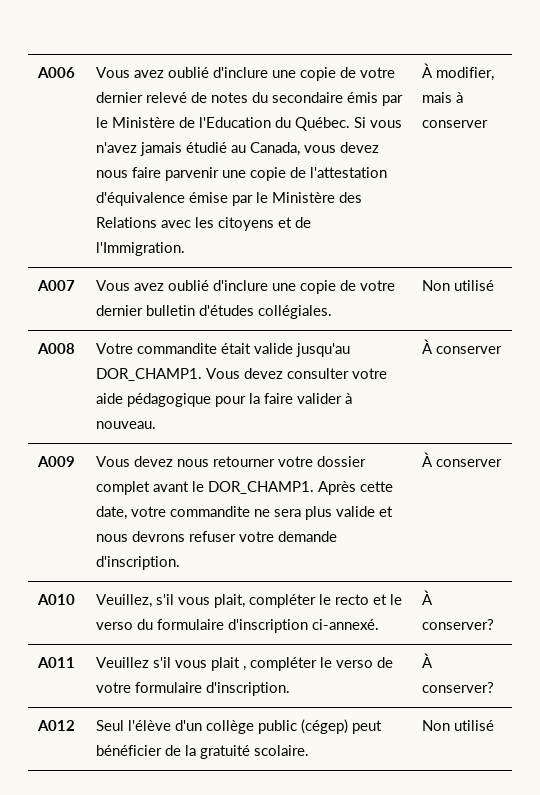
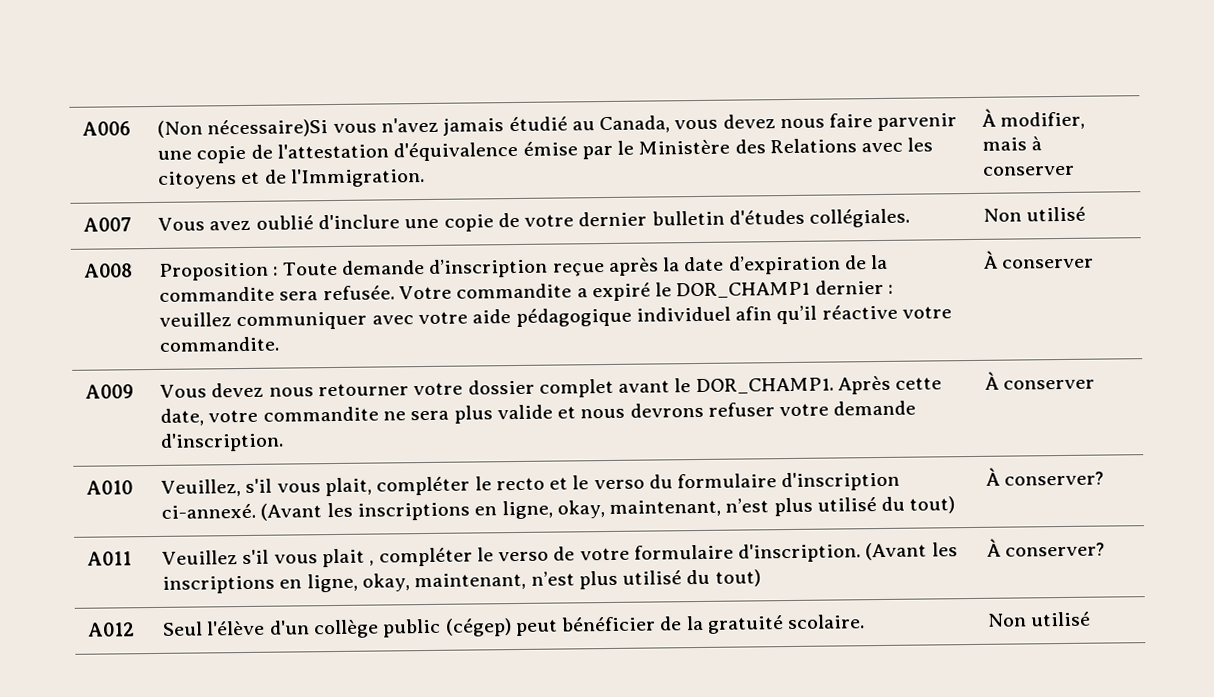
- Vous avez oublié d'inclure une copie de votre dernier relevé de notes du secondaire émis par le Ministère de l'Education du Québec. Si vous n'avez jamais étudié au Canada, vous devez nous faire parvenir une copie de l'attestation d'équivalence émise par le Ministère des Relations avec les citoyens et de l'Immigration.
+ (Non nécessaire)Si vous n'avez jamais étudié au Canada, vous devez nous faire parvenir une copie de l'attestation d'équivalence émise par le Ministère des Relations avec les citoyens et de l'Immigration.
- A008 | Votre commandite était valide jusqu'au DOR_CHAMP1. Vous devez consulter votre aide pédagogique pour la faire valider à nouveau. | À conserver
+ A008 | Proposition : Toute demande d’inscription reçue après la date d’expiration de la commandite sera refusée. Votre commandite a expiré le DOR_CHAMP1 dernier : veuillez communiquer avec votre aide pédagogique individuel afin qu’il réactive votre commandite. | À conserver
- A010 | Veuillez, s'il vous plait, compléter le recto et le verso du formulaire d'inscription ci-annexé. | À conserver?
+ A010 | Veuillez, s'il vous plait, compléter le recto et le verso du formulaire d'inscription ci-annexé. (Avant les inscriptions en ligne, okay, maintenant, n’est plus utilisé du tout) | À conserver?
- A011 | Veuillez s'il vous plait , compléter le verso de votre formulaire d'inscription. | À conserver?
+ A011 | Veuillez s'il vous plait , compléter le verso de votre formulaire d'inscription. (Avant les inscriptions en ligne, okay, maintenant, n’est plus utilisé du tout) | À conserver?

